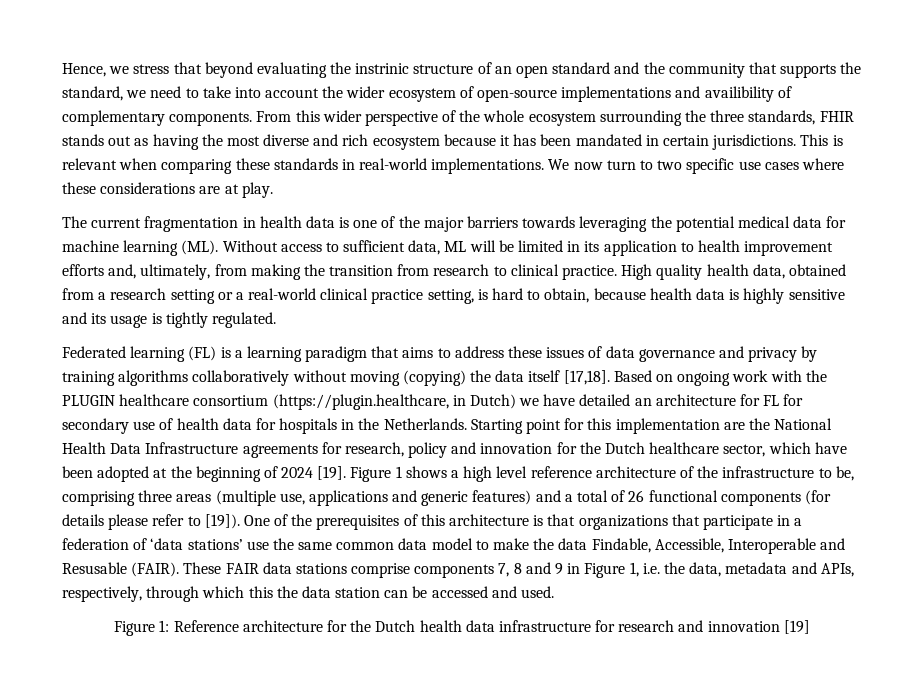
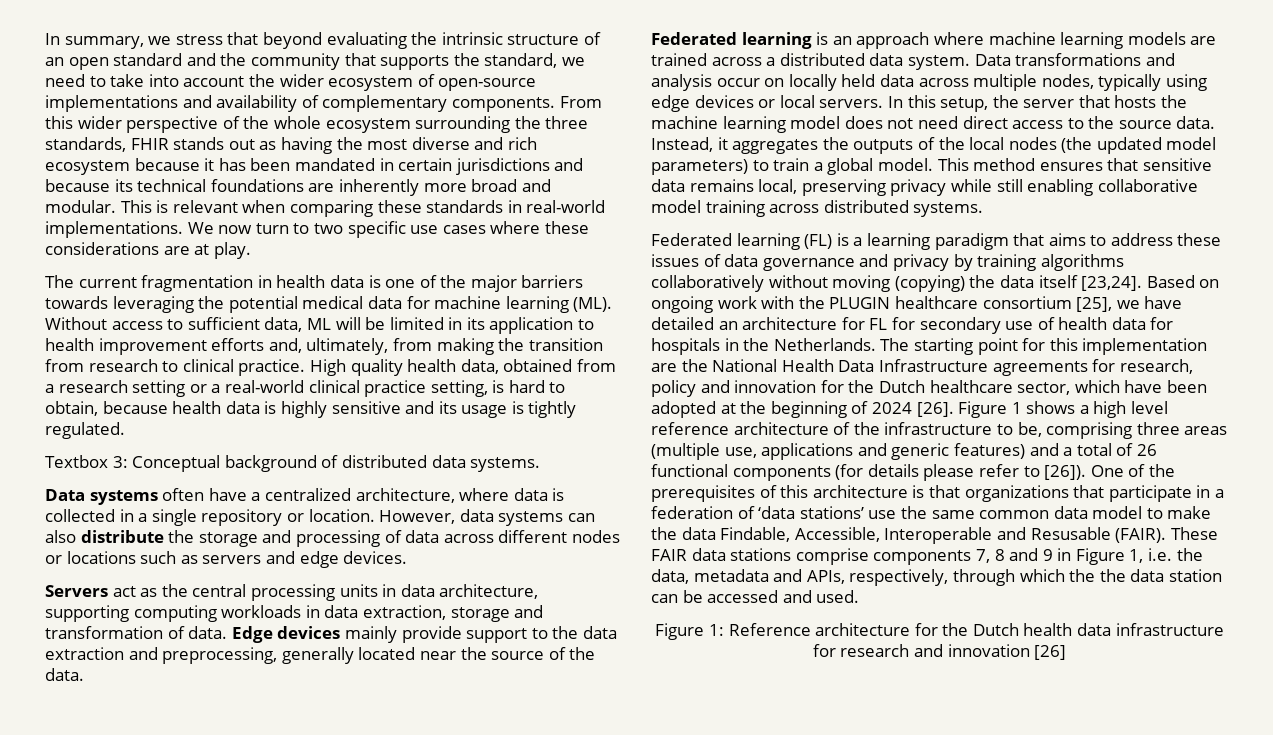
- Hence, we stress that beyond evaluating the instrinic structure of an open standard and the community that supports the standard, we need to take into account the wider ecosystem of open-source implementations and availibility of complementary components.
+ In summary, we stress that beyond evaluating the intrinsic structure of an open standard and the community that supports the standard, we need to take into account the wider ecosystem of open-source implementations and availability of complementary components.
- From this wider perspective of the whole ecosystem surrounding the three standards, FHIR stands out as having the most diverse and rich ecosystem because it has been mandated in certain jurisdictions.
+ From this wider perspective of the whole ecosystem surrounding the three standards, FHIR stands out as having the most diverse and rich ecosystem because it has been mandated in certain jurisdictions and because its technical foundations are inherently more broad and modular.
+ Textbox 3: Conceptual background of distributed data systems.
+ Data systems often have a centralized architecture, where data is collected in a single repository or location. However, data systems can also distribute the storage and processing of data across different nodes or locations such as servers and edge devices.
+ Servers act as the central processing units in data architecture, supporting computing workloads in data extraction, storage and transformation of data. Edge devices mainly provide support to the data extraction and preprocessing, generally located near the source of the data.
+ Federated learning is an approach where machine learning models are trained across a distributed data system. Data transformations and analysis occur on locally held data across multiple nodes, typically using edge devices or local servers. In this setup, the server that hosts the machine learning model does not need direct access to the source data. Instead, it aggregates the outputs of the local nodes (the updated model parameters) to train a global model. This method ensures that sensitive data remains local, preserving privacy while still enabling collaborative model training across distributed systems.
- Federated learning (FL) is a learning paradigm that aims to address these issues of data governance and privacy by training algorithms collaboratively without moving (copying) the data itself [17,18].
+ Federated learning (FL) is a learning paradigm that aims to address these issues of data governance and privacy by training algorithms collaboratively without moving (copying) the data itself [23,24].
- Based on ongoing work with the PLUGIN healthcare consortium (https://plugin.healthcare, in Dutch) we have detailed an architecture for FL for secondary use of health data for hospitals in the Netherlands.
+ Based on ongoing work with the PLUGIN healthcare consortium [25], we have detailed an architecture for FL for secondary use of health data for hospitals in the Netherlands.
- Starting point for this implementation are the National Health Data Infrastructure agreements for research, policy and innovation for the Dutch healthcare sector, which have been adopted at the beginning of 2024 [19].
+ The starting point for this implementation are the National Health Data Infrastructure agreements for research, policy and innovation for the Dutch healthcare sector, which have been adopted at the beginning of 2024 [26].
- Figure 1 shows a high level reference architecture of the infrastructure to be, comprising three areas (multiple use, applications and generic features) and a total of 26 functional components (for details please refer to [19]).
+ Figure 1 shows a high level reference architecture of the infrastructure to be, comprising three areas (multiple use, applications and generic features) and a total of 26 functional components (for details please refer to [26]).
- These FAIR data stations comprise components 7, 8 and 9 in Figure 1, i.e. the data, metadata and APIs, respectively, through which this the data station can be accessed and used.
+ These FAIR data stations comprise components 7, 8 and 9 in Figure 1, i.e. the data, metadata and APIs, respectively, through which the the data station can be accessed and used.
- Figure 1: Reference architecture for the Dutch health data infrastructure for research and innovation [19]
+ Figure 1: Reference architecture for the Dutch health data infrastructure for research and innovation [26]

